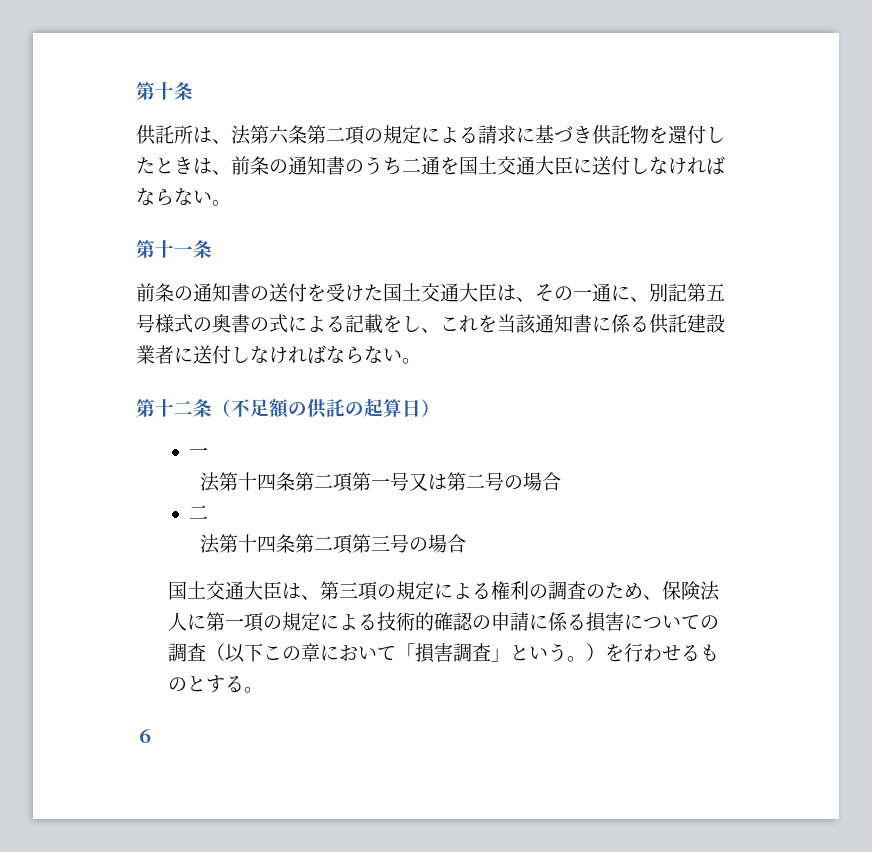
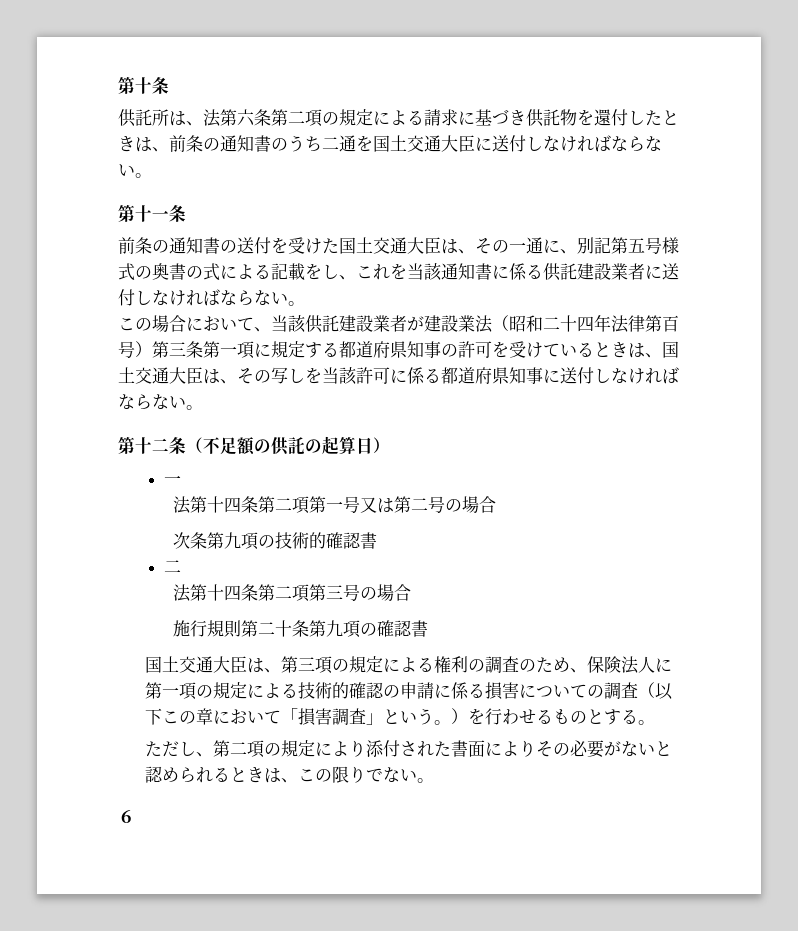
+ この場合において、当該供託建設業者が建設業法（昭和二十四年法律第百号）第三条第一項に規定する都道府県知事の許可を受けているときは、国土交通大臣は、その写しを当該許可に係る都道府県知事に送付しなければならない。
+ 次条第九項の技術的確認書
+ 施行規則第二十条第九項の確認書
+ ただし、第二項の規定により添付された書面によりその必要がないと認められるときは、この限りでない。

